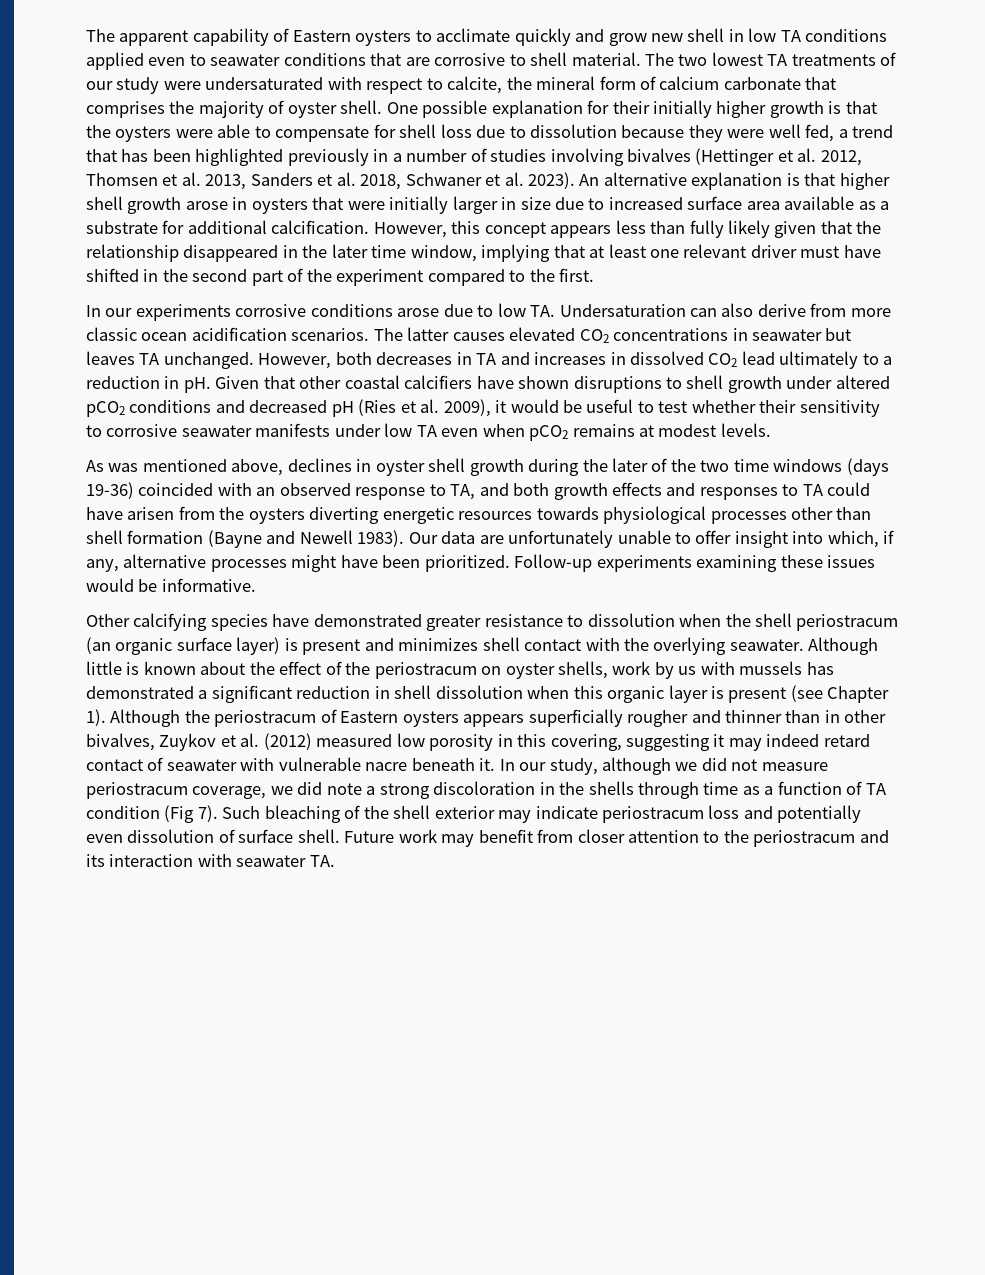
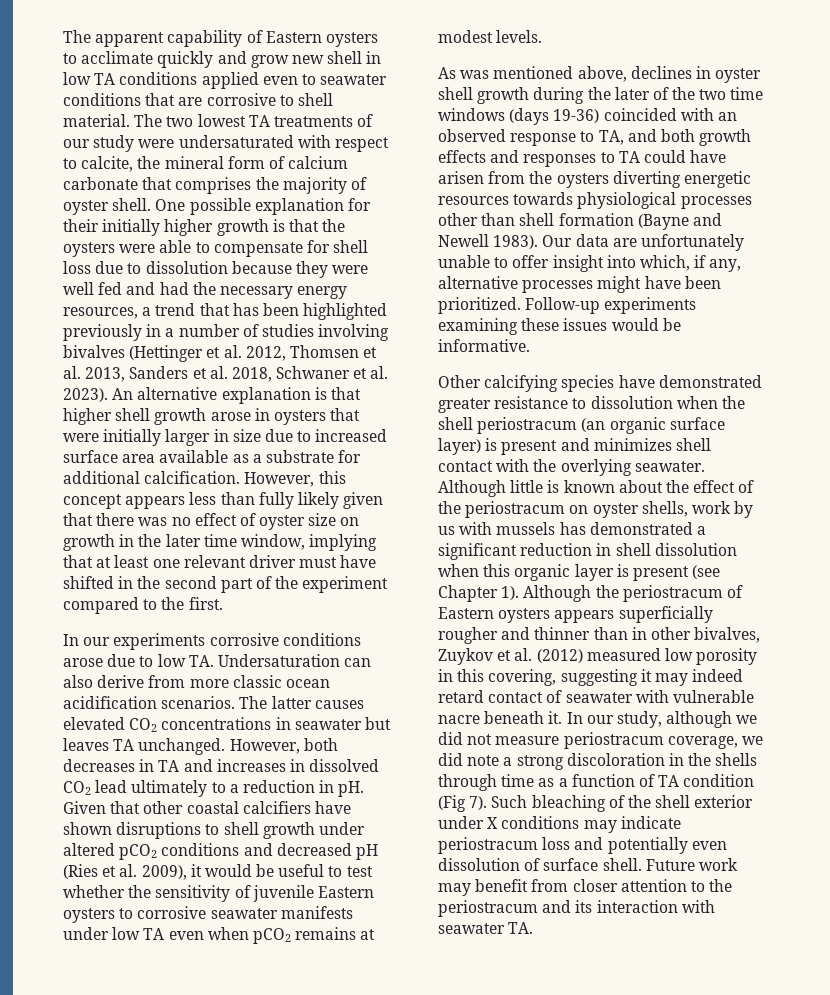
- One possible explanation for their initially higher growth is that the oysters were able to compensate for shell loss due to dissolution because they were well fed, a trend that has been highlighted previously in a number of studies involving bivalves (Hettinger et al. 2012, Thomsen et al. 2013, Sanders et al. 2018, Schwaner et al. 2023).
+ One possible explanation for their initially higher growth is that the oysters were able to compensate for shell loss due to dissolution because they were well fed and had the necessary energy resources, a trend that has been highlighted previously in a number of studies involving bivalves (Hettinger et al. 2012, Thomsen et al. 2013, Sanders et al. 2018, Schwaner et al. 2023).
- However, this concept appears less than fully likely given that the relationship disappeared in the later time window, implying that at least one relevant driver must have shifted in the second part of the experiment compared to the first.
+ However, this concept appears less than fully likely given that there was no effect of oyster size on growth in the later time window, implying that at least one relevant driver must have shifted in the second part of the experiment compared to the first.
- Given that other coastal calcifiers have shown disruptions to shell growth under altered pCO2 conditions and decreased pH (Ries et al. 2009), it would be useful to test whether their sensitivity to corrosive seawater manifests under low TA even when pCO2 remains at modest levels.
+ Given that other coastal calcifiers have shown disruptions to shell growth under altered pCO2 conditions and decreased pH (Ries et al. 2009), it would be useful to test whether the sensitivity of juvenile Eastern oysters to corrosive seawater manifests under low TA even when pCO2 remains at modest levels.
- Such bleaching of the shell exterior may indicate periostracum loss and potentially even dissolution of surface shell.
+ Such bleaching of the shell exterior under X conditions may indicate periostracum loss and potentially even dissolution of surface shell.

